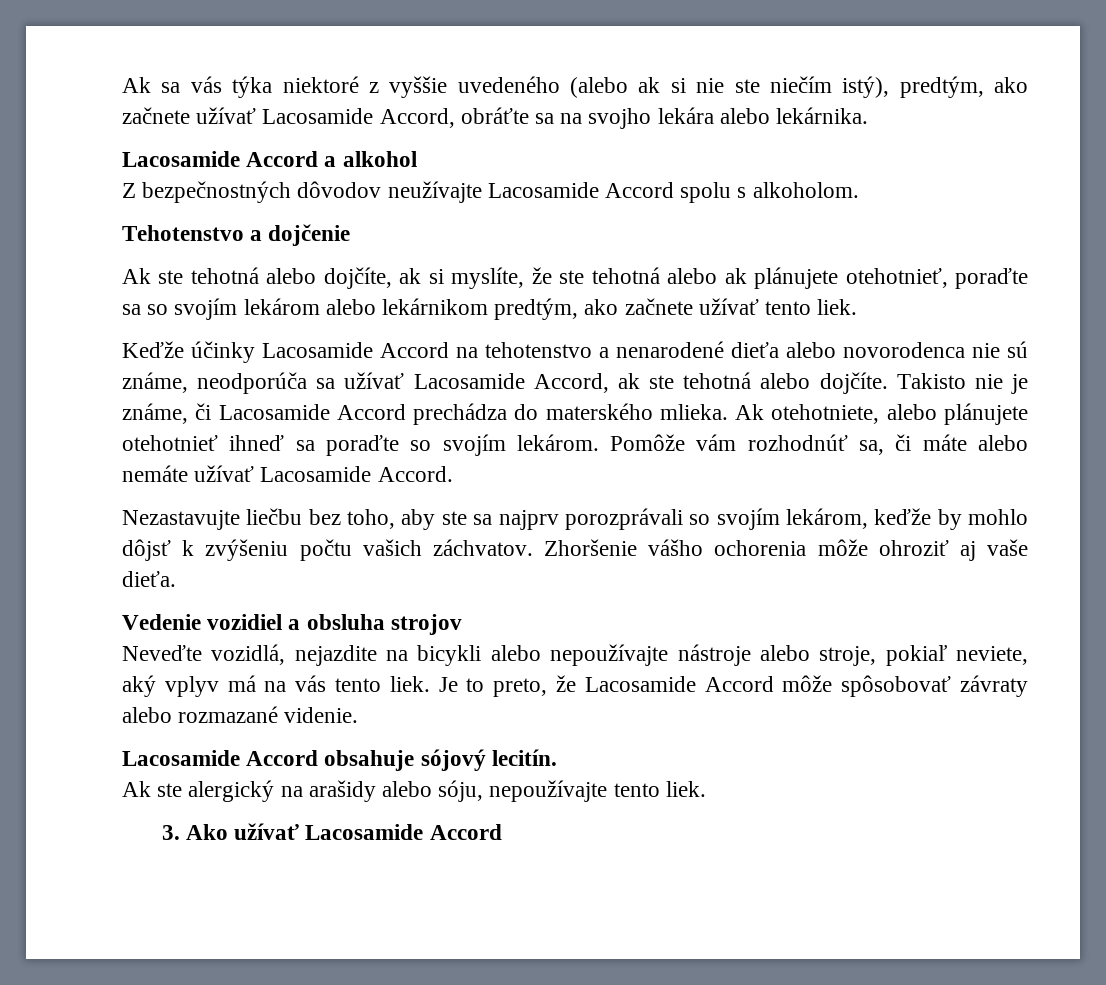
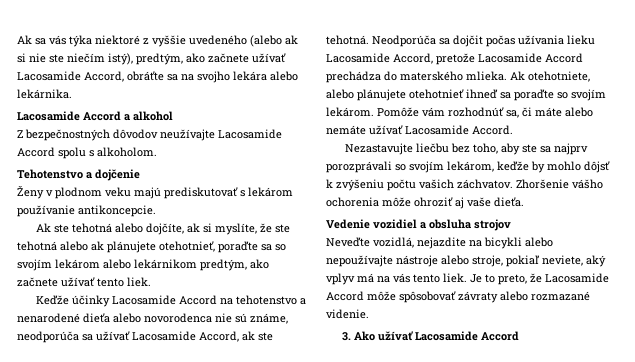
+ Ženy v plodnom veku majú prediskutovať s lekárom používanie antikoncepcie.
- Keďže účinky Lacosamide Accord na tehotenstvo a nenarodené dieťa alebo novorodenca nie sú známe, neodporúča sa užívať Lacosamide Accord, ak ste tehotná alebo dojčíte. Takisto nie je známe, či Lacosamide Accord prechádza do materského mlieka.
+ Keďže účinky Lacosamide Accord na tehotenstvo a nenarodené dieťa alebo novorodenca nie sú známe, neodporúča sa užívať Lacosamide Accord, ak ste tehotná. Neodporúča sa dojčit počas užívania lieku Lacosamide Accord, pretože Lacosamide Accord prechádza do materského mlieka.
- Lacosamide Accord obsahuje sójový lecitín.
- Ak ste alergický na arašidy alebo sóju, nepoužívajte tento liek.

